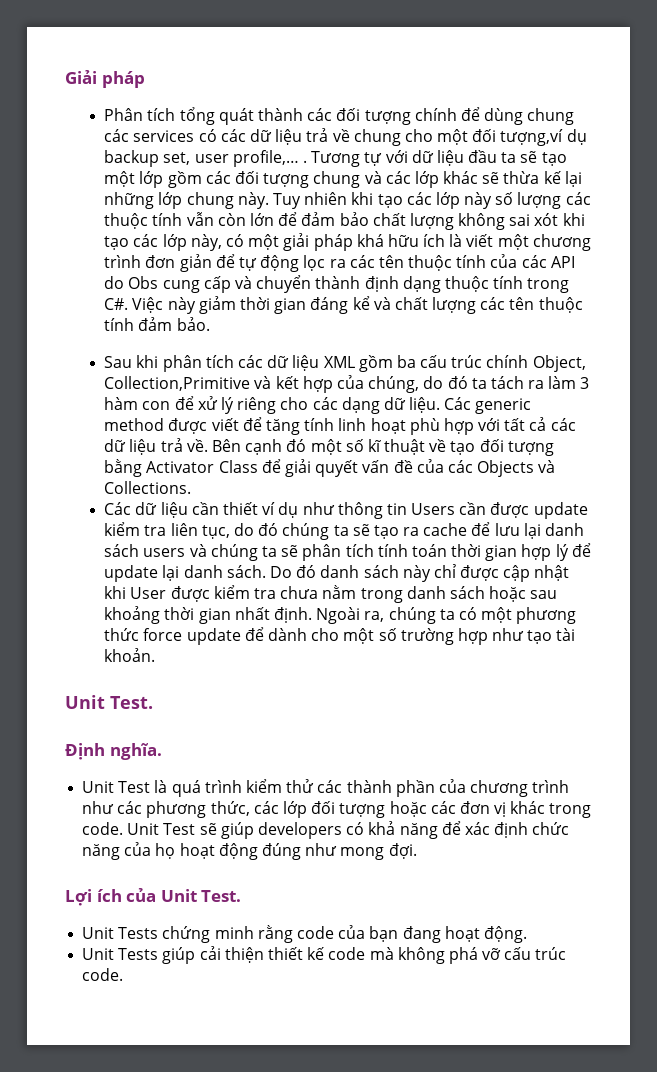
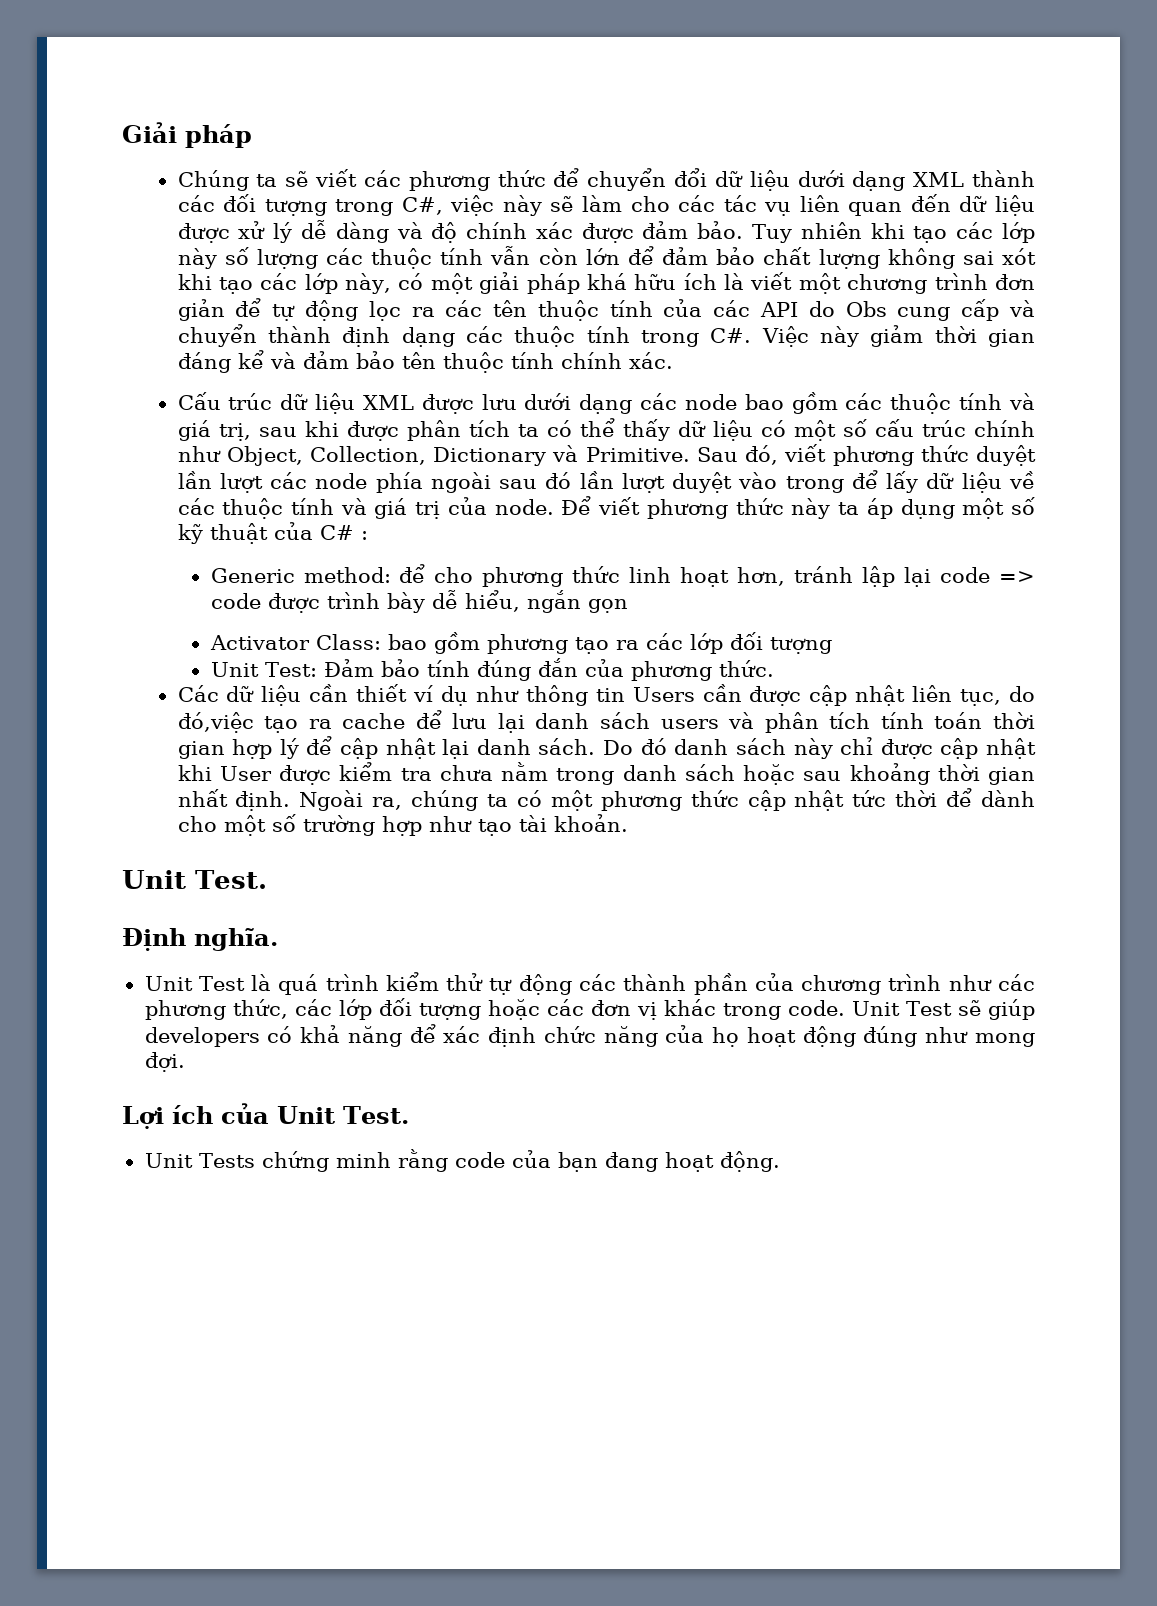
- Phân tích tổng quát thành các đối tượng chính để dùng chung các services có các dữ liệu trả về chung cho một đối tượng,ví dụ backup set, user profile,… . Tương tự với dữ liệu đầu ta sẽ tạo một lớp gồm các đối tượng chung và các lớp khác sẽ thừa kế lại những lớp chung này.
+ Chúng ta sẽ viết các phương thức để chuyển đổi dữ liệu dưới dạng XML thành các đối tượng trong C#, việc này sẽ làm cho các tác vụ liên quan đến dữ liệu được xử lý dễ dàng và độ chính xác được đảm bảo.
- Tuy nhiên khi tạo các lớp này số lượng các thuộc tính vẫn còn lớn để đảm bảo chất lượng không sai xót khi tạo các lớp này, có một giải pháp khá hữu ích là viết một chương trình đơn giản để tự động lọc ra các tên thuộc tính của các API do Obs cung cấp và chuyển thành định dạng thuộc tính trong C#. Việc này giảm thời gian đáng kể và chất lượng các tên thuộc tính đảm bảo.
- Sau khi phân tích các dữ liệu XML gồm ba cấu trúc chính Object, Collection,Primitive và kết hợp của chúng, do đó ta tách ra làm 3 hàm con để xử lý riêng cho các dạng dữ liệu. Các generic method được viết để tăng tính linh hoạt phù hợp với tất cả các dữ liệu trả về. Bên cạnh đó một số kĩ thuật về tạo đối tượng bằng Activator Class để giải quyết vấn đề của các Objects và Collections.
+ Tuy nhiên khi tạo các lớp này số lượng các thuộc tính vẫn còn lớn để đảm bảo chất lượng không sai xót khi tạo các lớp này, có một giải pháp khá hữu ích là viết một chương trình đơn giản để tự động lọc ra các tên thuộc tính của các API do Obs cung cấp và chuyển thành định dạng các thuộc tính trong C#. Việc này giảm thời gian đáng kể và đảm bảo tên thuộc tính chính xác.
+ Cấu trúc dữ liệu XML được lưu dưới dạng các node bao gồm các thuộc tính và giá trị, sau khi được phân tích ta có thể thấy dữ liệu có một số cấu trúc chính như Object, Collection, Dictionary và Primitive. Sau đó, viết phương thức duyệt lần lượt các node phía ngoài sau đó lần lượt duyệt vào trong để lấy dữ liệu về các thuộc tính và giá trị của node. Để viết phương thức này ta áp dụng một số kỹ thuật của C# :
+ Generic method: để cho phương thức linh hoạt hơn, tránh lập lại code => code được trình bày dễ hiểu, ngắn gọn
+ Activator Class: bao gồm phương tạo ra các lớp đối tượng
+ Unit Test: Đảm bảo tính đúng đắn của phương thức.
- Các dữ liệu cần thiết ví dụ như thông tin Users cần được update kiểm tra liên tục, do đó chúng ta sẽ tạo ra cache để lưu lại danh sách users và chúng ta sẽ phân tích tính toán thời gian hợp lý để update lại danh sách.
+ Các dữ liệu cần thiết ví dụ như thông tin Users cần được cập nhật liên tục, do đó,việc tạo ra cache để lưu lại danh sách users và phân tích tính toán thời gian hợp lý để cập nhật lại danh sách.
- Ngoài ra, chúng ta có một phương thức force update để dành cho một số trường hợp như tạo tài khoản.
+ Ngoài ra, chúng ta có một phương thức cập nhật tức thời để dành cho một số trường hợp như tạo tài khoản.
- Unit Test là quá trình kiểm thử các thành phần của chương trình như các phương thức, các lớp đối tượng hoặc các đơn vị khác trong code.
+ Unit Test là quá trình kiểm thử tự động các thành phần của chương trình như các phương thức, các lớp đối tượng hoặc các đơn vị khác trong code.
- Unit Tests giúp cải thiện thiết kế code mà không phá vỡ cấu trúc code.

